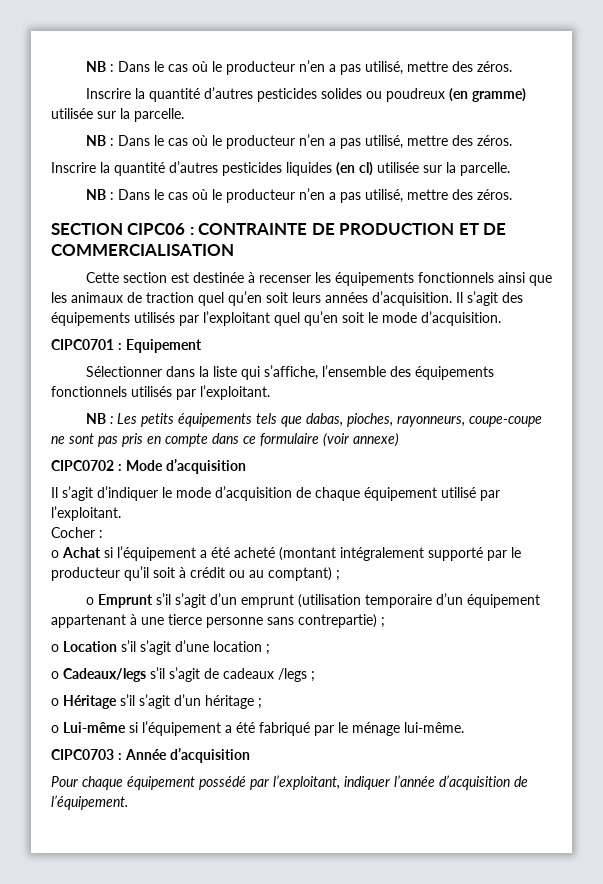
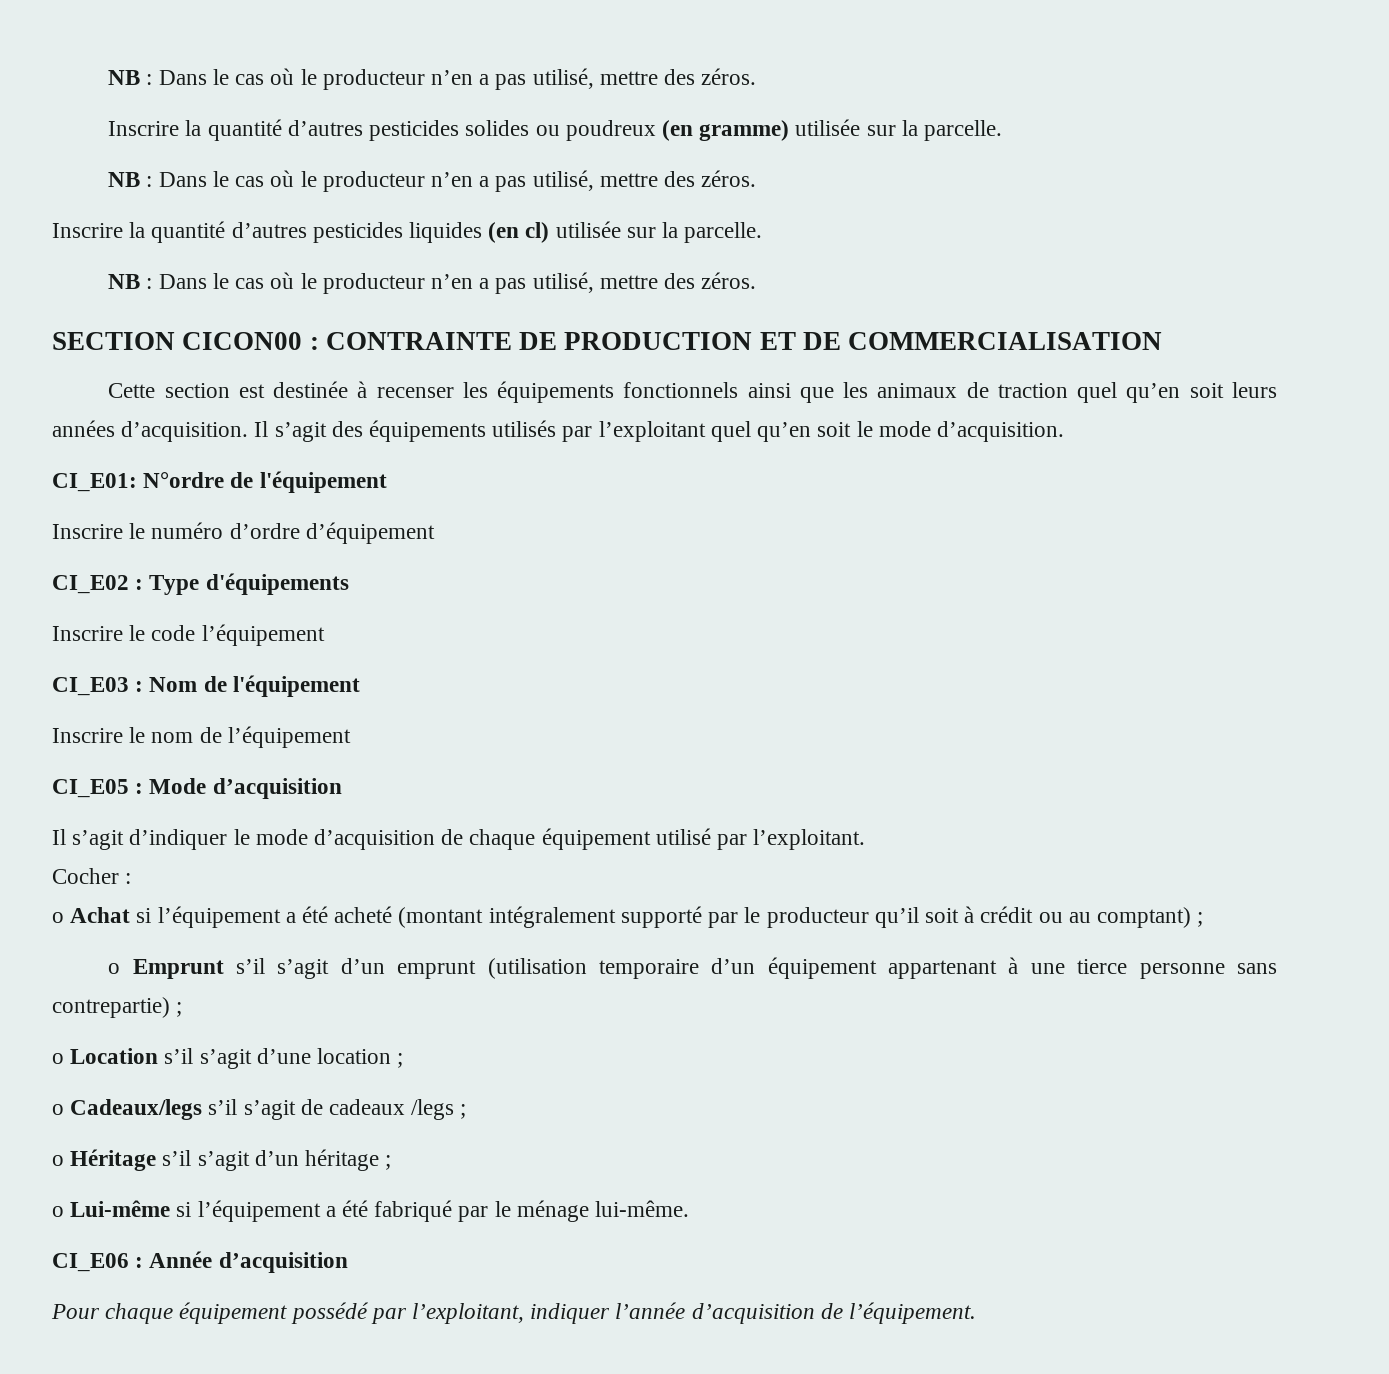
- SECTION CIPC06 : CONTRAINTE DE PRODUCTION ET DE COMMERCIALISATION
+ SECTION CICON00 : CONTRAINTE DE PRODUCTION ET DE COMMERCIALISATION
- CIPC0701 : Equipement
- Sélectionner dans la liste qui s’affiche, l’ensemble des équipements fonctionnels utilisés par l’exploitant.
- NB : Les petits équipements tels que dabas, pioches, rayonneurs, coupe-coupe ne sont pas pris en compte dans ce formulaire (voir annexe)
- CIPC0702 : Mode d’acquisition
+ CI_E01: N°ordre de l'équipement
+ Inscrire le numéro d’ordre d’équipement
+ CI_E02 : Type d'équipements
+ Inscrire le code l’équipement
+ CI_E03 : Nom de l'équipement
+ Inscrire le nom de l’équipement
+ CI_E05 : Mode d’acquisition
- CIPC0703 : Année d’acquisition
+ CI_E06 : Année d’acquisition

